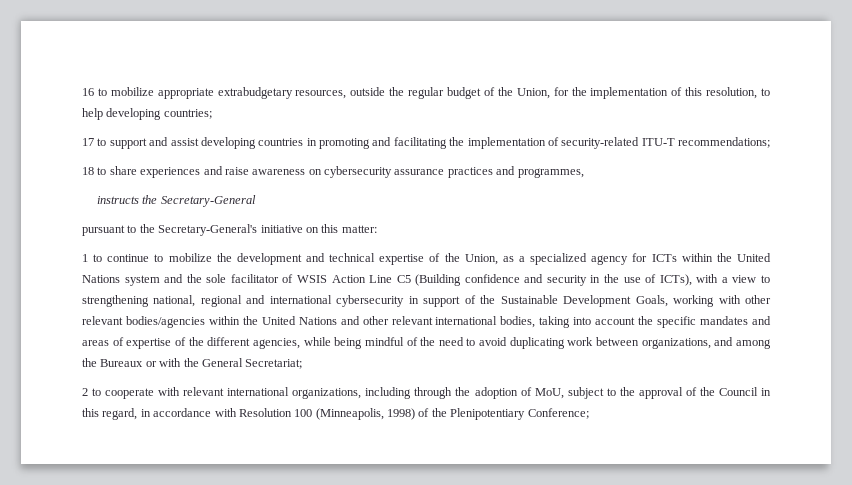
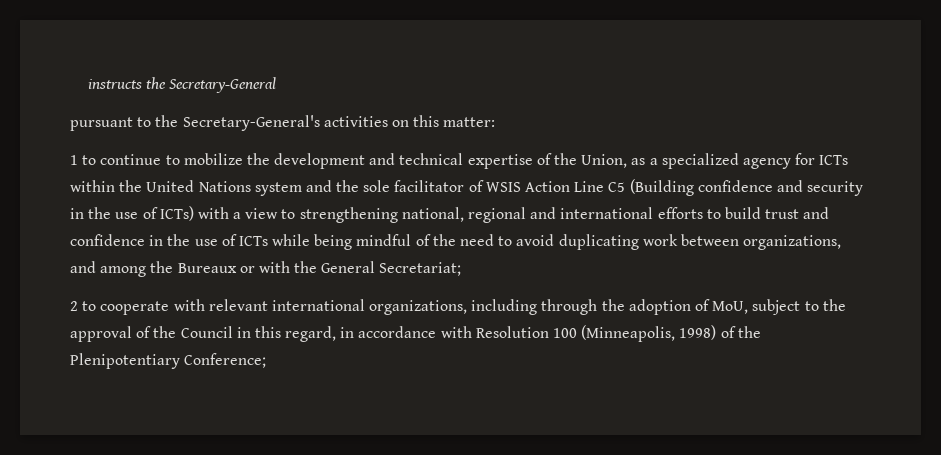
- 16 to mobilize appropriate extrabudgetary resources, outside the regular budget of the Union, for the implementation of this resolution, to help developing countries;
- 17 to support and assist developing countries in promoting and facilitating the implementation of security-related ITU-T recommendations;
- 18 to share experiences and raise awareness on cybersecurity assurance practices and programmes,
- pursuant to the Secretary-General's initiative on this matter:
+ pursuant to the Secretary-General's activities on this matter:
- 1 to continue to mobilize the development and technical expertise of the Union, as a specialized agency for ICTs within the United Nations system and the sole facilitator of WSIS Action Line C5 (Building confidence and security in the use of ICTs), with a view to strengthening national, regional and international cybersecurity in support of the Sustainable Development Goals, working with other relevant bodies/agencies within the United Nations and other relevant international bodies, taking into account the specific mandates and areas of expertise of the different agencies, while being mindful of the need to avoid duplicating work between organizations, and among the Bureaux or with the General Secretariat;
+ 1 to continue to mobilize the development and technical expertise of the Union, as a specialized agency for ICTs within the United Nations system and the sole facilitator of WSIS Action Line C5 (Building confidence and security in the use of ICTs) with a view to strengthening national, regional and international efforts to build trust and confidence in the use of ICTs while being mindful of the need to avoid duplicating work between organizations, and among the Bureaux or with the General Secretariat;

